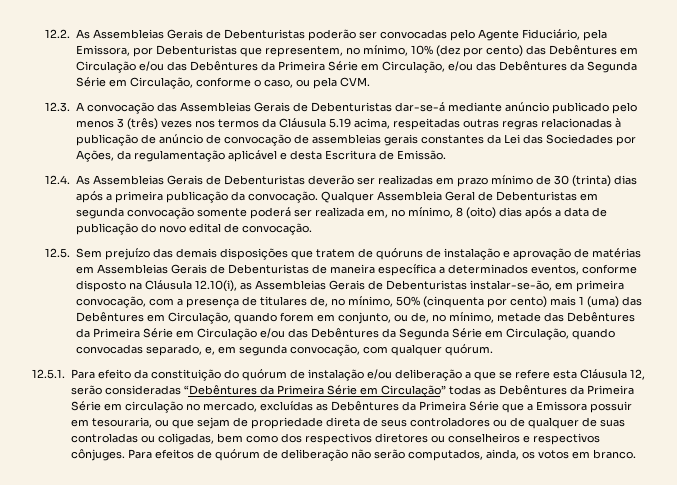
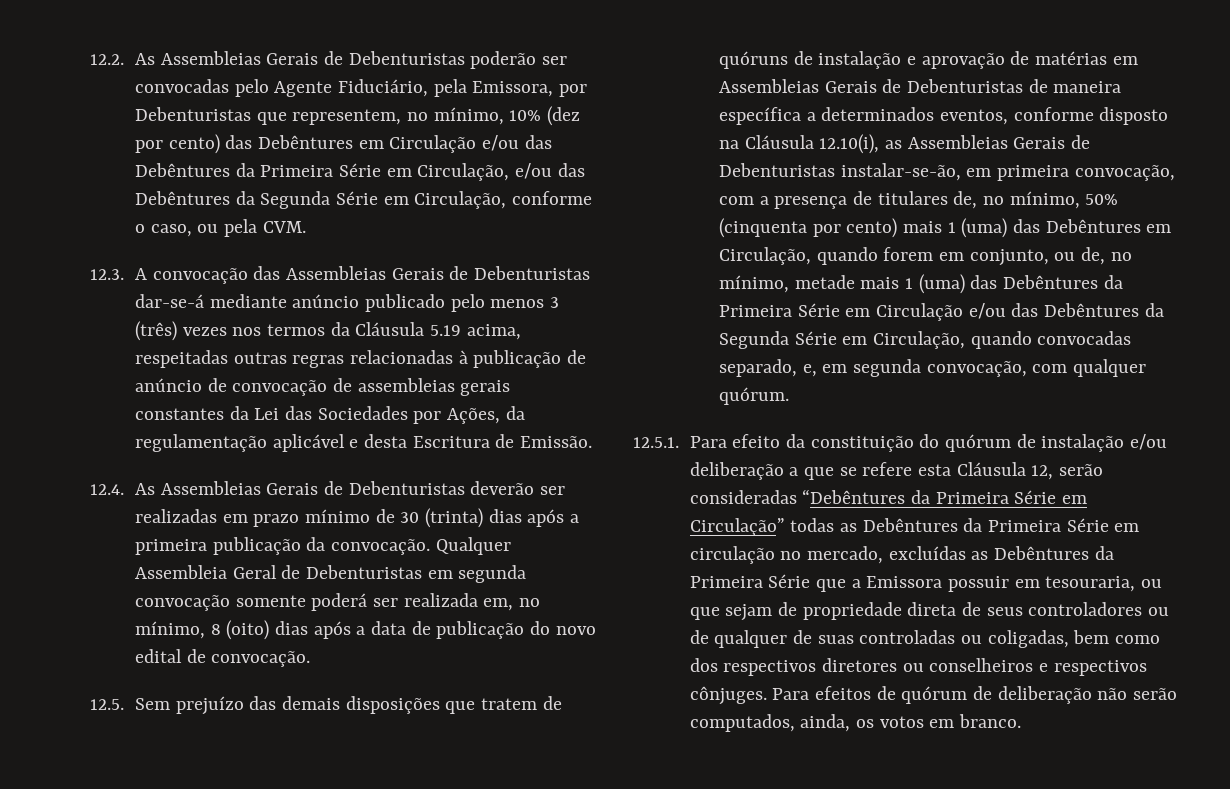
- 12.5. Sem prejuízo das demais disposições que tratem de quóruns de instalação e aprovação de matérias em Assembleias Gerais de Debenturistas de maneira específica a determinados eventos, conforme disposto na Cláusula 12.10(i), as Assembleias Gerais de Debenturistas instalar-se-ão, em primeira convocação, com a presença de titulares de, no mínimo, 50% (cinquenta por cento) mais 1 (uma) das Debêntures em Circulação, quando forem em conjunto, ou de, no mínimo, metade das Debêntures da Primeira Série em Circulação e/ou das Debêntures da Segunda Série em Circulação, quando convocadas separado, e, em segunda convocação, com qualquer quórum.
+ 12.5. Sem prejuízo das demais disposições que tratem de quóruns de instalação e aprovação de matérias em Assembleias Gerais de Debenturistas de maneira específica a determinados eventos, conforme disposto na Cláusula 12.10(i), as Assembleias Gerais de Debenturistas instalar-se-ão, em primeira convocação, com a presença de titulares de, no mínimo, 50% (cinquenta por cento) mais 1 (uma) das Debêntures em Circulação, quando forem em conjunto, ou de, no mínimo, metade mais 1 (uma) das Debêntures da Primeira Série em Circulação e/ou das Debêntures da Segunda Série em Circulação, quando convocadas separado, e, em segunda convocação, com qualquer quórum.

